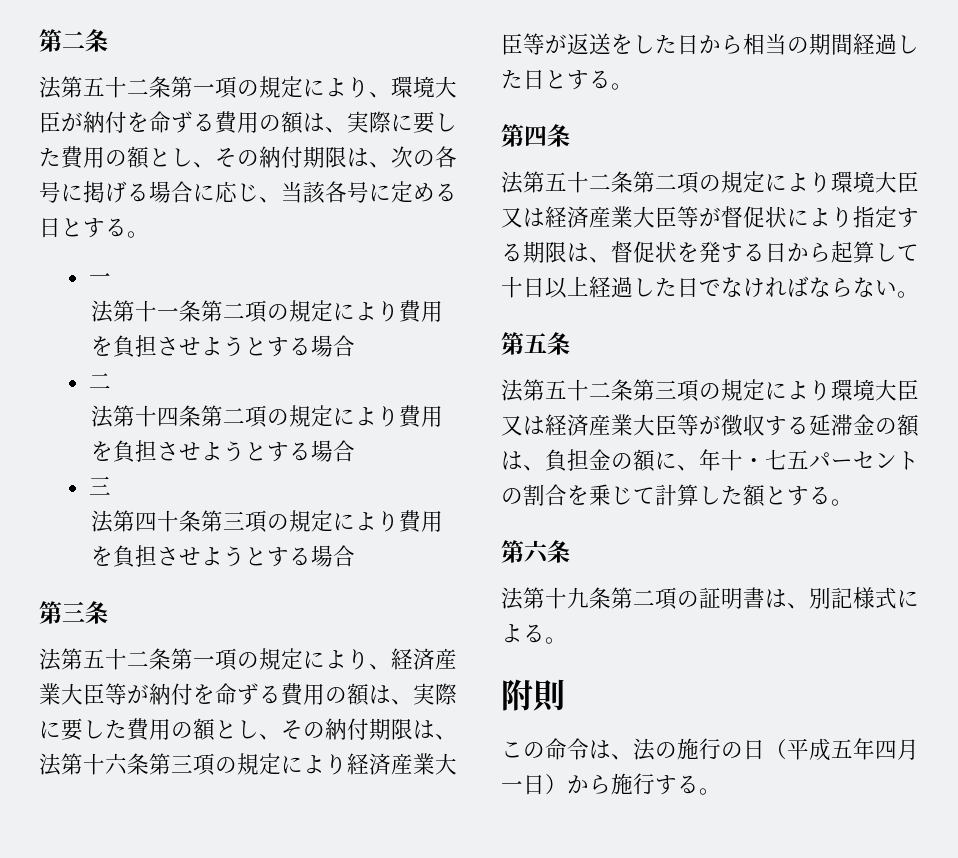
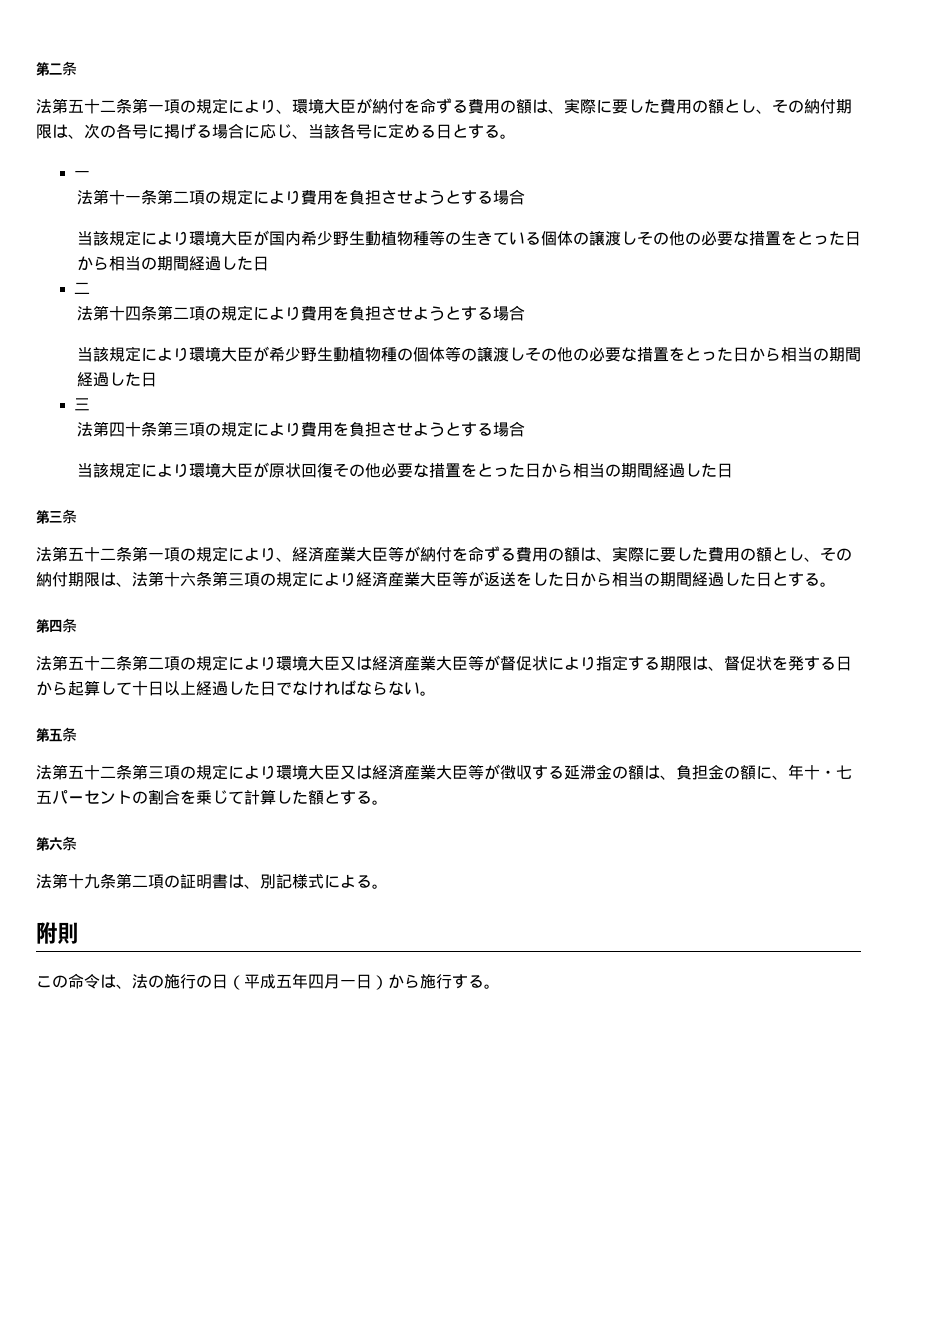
+ 当該規定により環境大臣が国内希少野生動植物種等の生きている個体の譲渡しその他の必要な措置をとった日から相当の期間経過した日
+ 当該規定により環境大臣が希少野生動植物種の個体等の譲渡しその他の必要な措置をとった日から相当の期間経過した日
+ 当該規定により環境大臣が原状回復その他必要な措置をとった日から相当の期間経過した日

